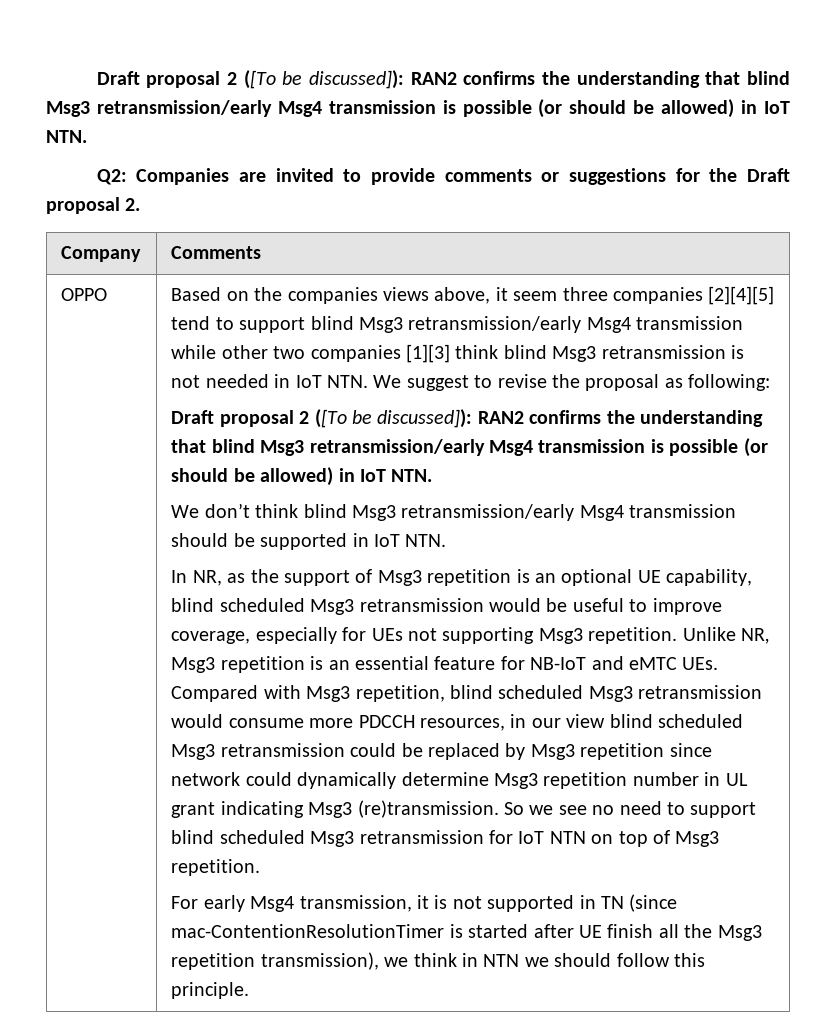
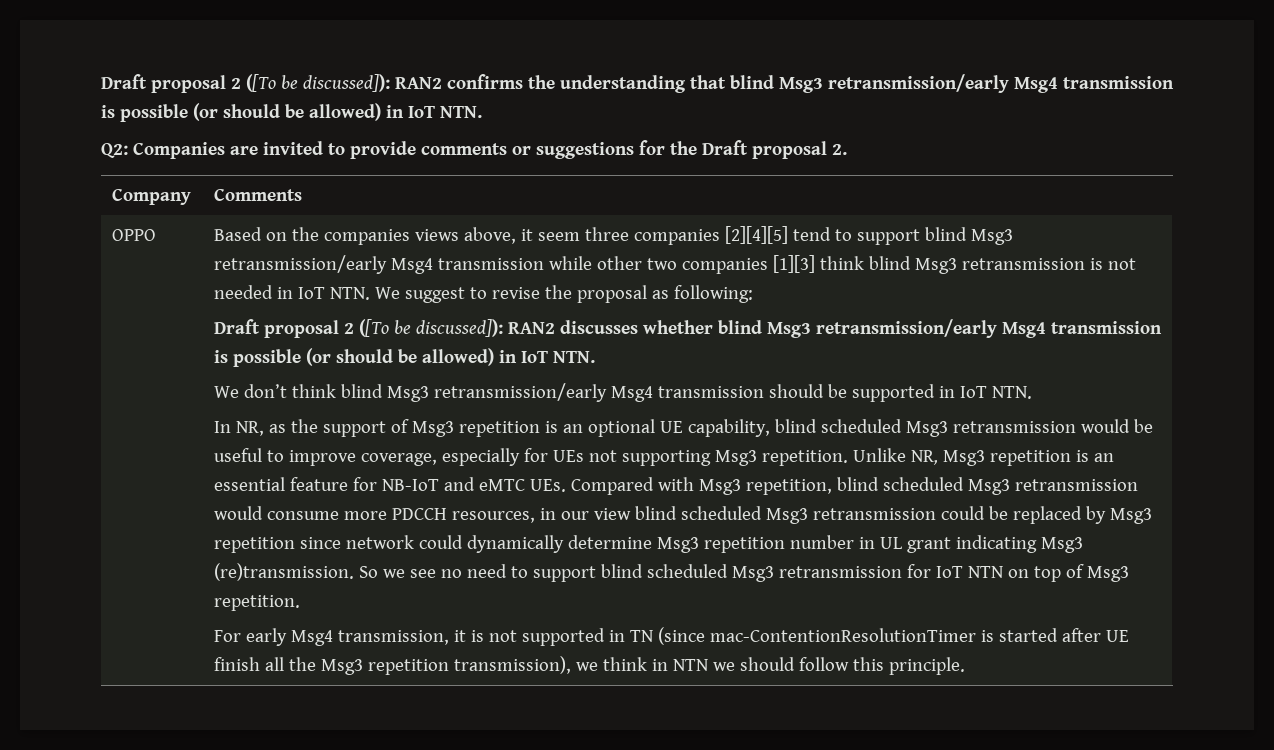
  Based on the companies views above, it seem three companies [2][4][5] tend to support blind Msg3 retransmission/early Msg4 transmission while other two companies [1][3] think blind Msg3 retransmission is not needed in IoT NTN. We suggest to revise the proposal as following:
- Draft proposal 2 ([To be discussed]): RAN2 confirms the understanding that blind Msg3 retransmission/early Msg4 transmission is possible (or should be allowed) in IoT NTN.
+ Draft proposal 2 ([To be discussed]): RAN2 discusses whether blind Msg3 retransmission/early Msg4 transmission is possible (or should be allowed) in IoT NTN.

